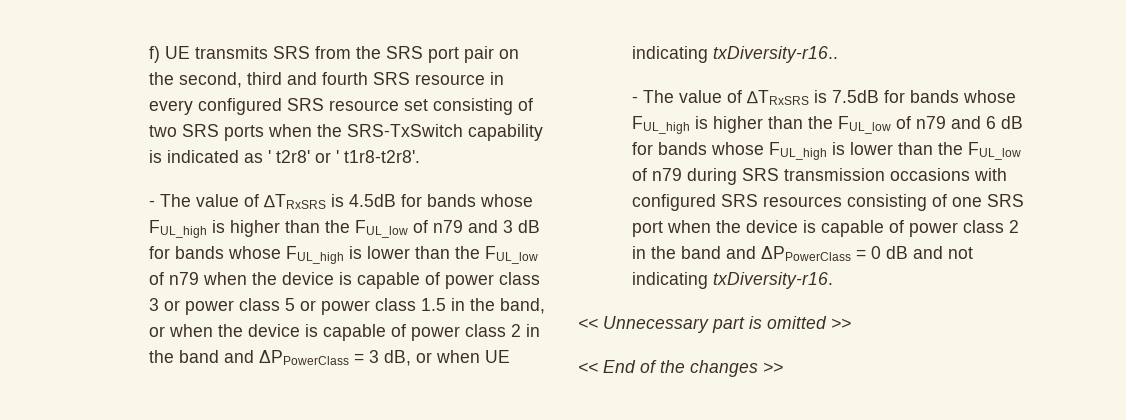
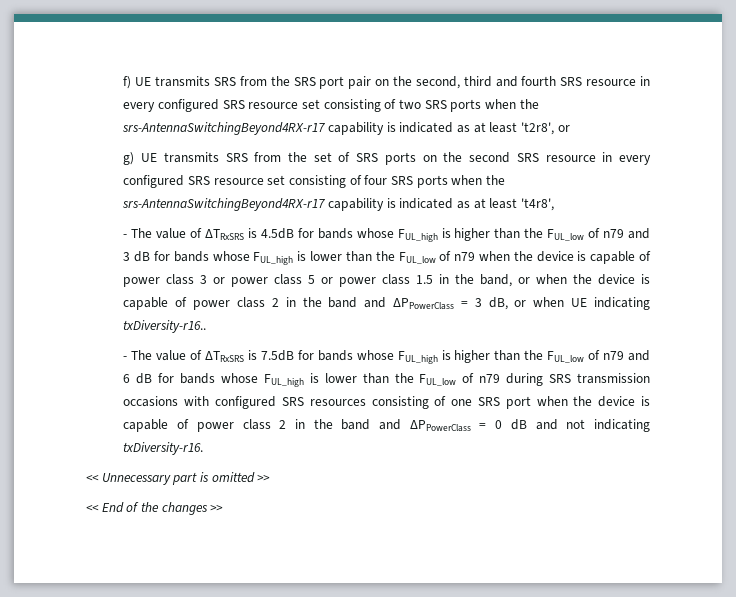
- f) UE transmits SRS from the SRS port pair on the second, third and fourth SRS resource in every configured SRS resource set consisting of two SRS ports when the SRS-TxSwitch capability is indicated as ' t2r8' or ' t1r8-t2r8'.
+ f) UE transmits SRS from the SRS port pair on the second, third and fourth SRS resource in every configured SRS resource set consisting of two SRS ports when the srs-AntennaSwitchingBeyond4RX-r17 capability is indicated as at least 't2r8', or
+ g) UE transmits SRS from the set of SRS ports on the second SRS resource in every configured SRS resource set consisting of four SRS ports when the srs-AntennaSwitchingBeyond4RX-r17 capability is indicated as at least 't4r8',

